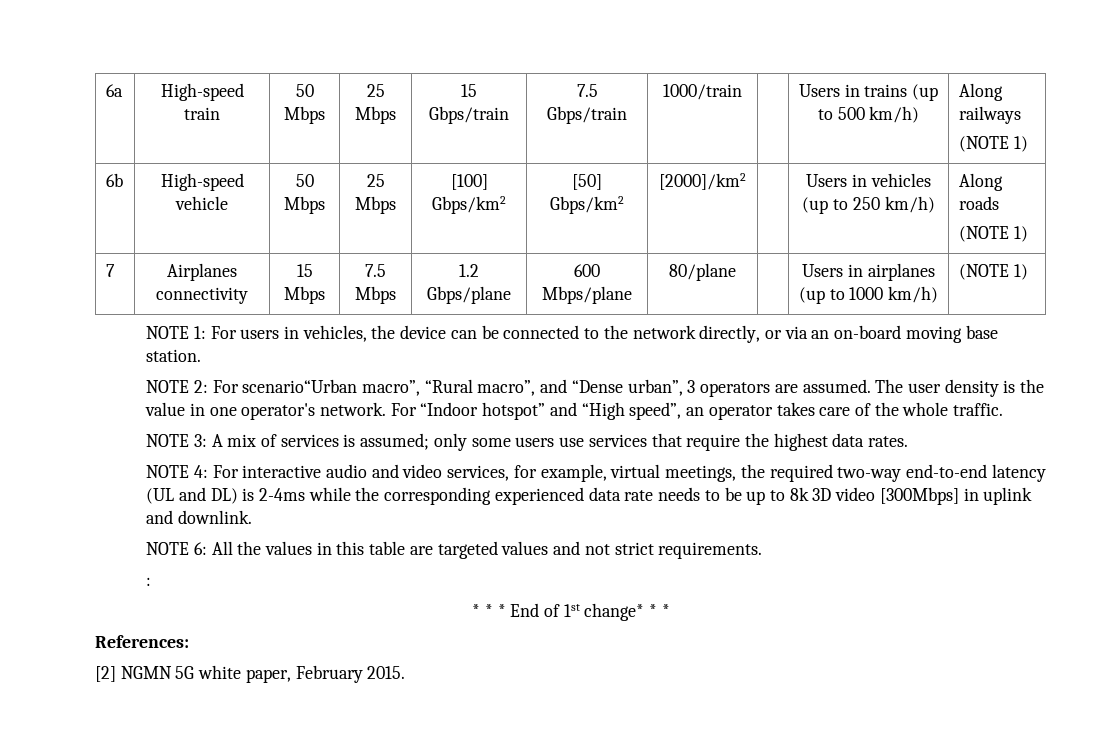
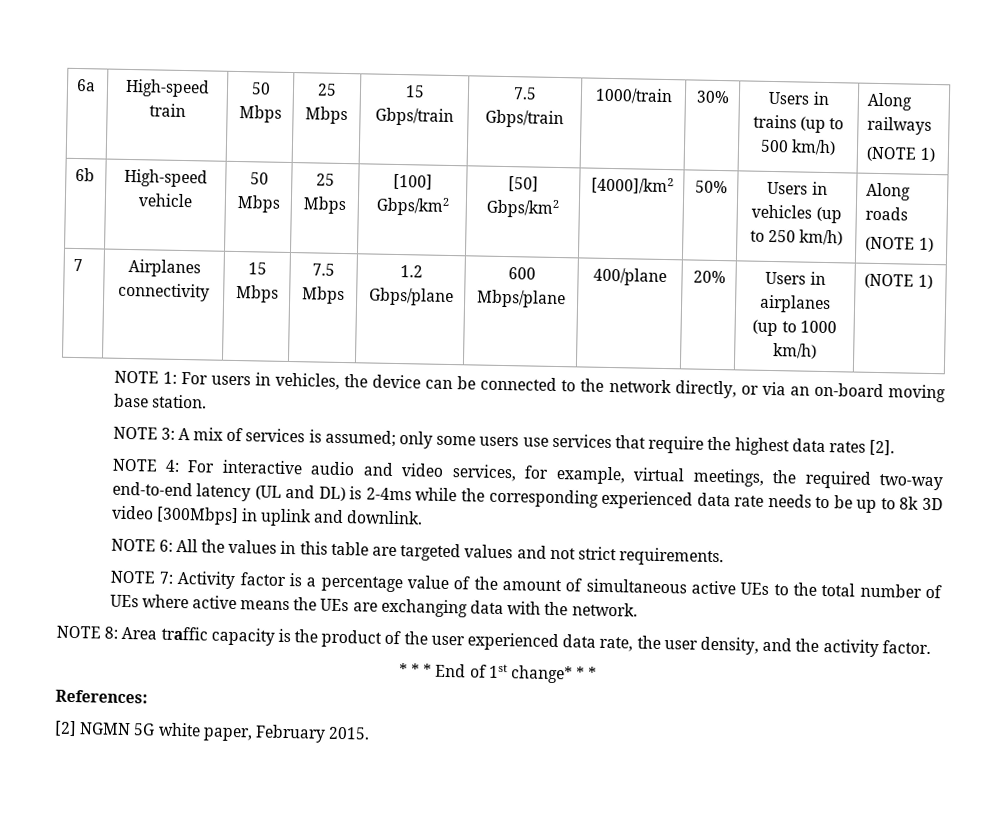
- 6a | High-speed train | 50 Mbps | 25 Mbps | 15 Gbps/train | 7.5 Gbps/train | 1000/train | | Users in trains (up to 500 km/h) | Along railways
+ 6a | High-speed train | 50 Mbps | 25 Mbps | 15 Gbps/train | 7.5 Gbps/train | 1000/train | 30% | Users in trains (up to 500 km/h) | Along railways
- 6b | High-speed vehicle | 50 Mbps | 25 Mbps | [100] Gbps/km2 | [50] Gbps/km2 | [2000]/km2 | | Users in vehicles (up to 250 km/h) | Along roads
+ 6b | High-speed vehicle | 50 Mbps | 25 Mbps | [100] Gbps/km2 | [50] Gbps/km2 | [4000]/km2 | 50% | Users in vehicles (up to 250 km/h) | Along roads
- 7 | Airplanes connectivity | 15 Mbps | 7.5 Mbps | 1.2 Gbps/plane | 600 Mbps/plane | 80/plane | | Users in airplanes (up to 1000 km/h) | (NOTE 1)
+ 7 | Airplanes connectivity | 15 Mbps | 7.5 Mbps | 1.2 Gbps/plane | 600 Mbps/plane | 400/plane | 20% | Users in airplanes (up to 1000 km/h) | (NOTE 1)
- NOTE 2: For scenario“Urban macro”, “Rural macro”, and “Dense urban”, 3 operators are assumed. The user density is the value in one operator's network. For “Indoor hotspot” and “High speed”, an operator takes care of the whole traffic.
- NOTE 3: A mix of services is assumed; only some users use services that require the highest data rates.
+ NOTE 3: A mix of services is assumed; only some users use services that require the highest data rates [2].
- :
+ NOTE 7: Activity factor is a percentage value of the amount of simultaneous active UEs to the total number of UEs where active means the UEs are exchanging data with the network.
+ NOTE 8: Area traffic capacity is the product of the user experienced data rate, the user density, and the activity factor.

